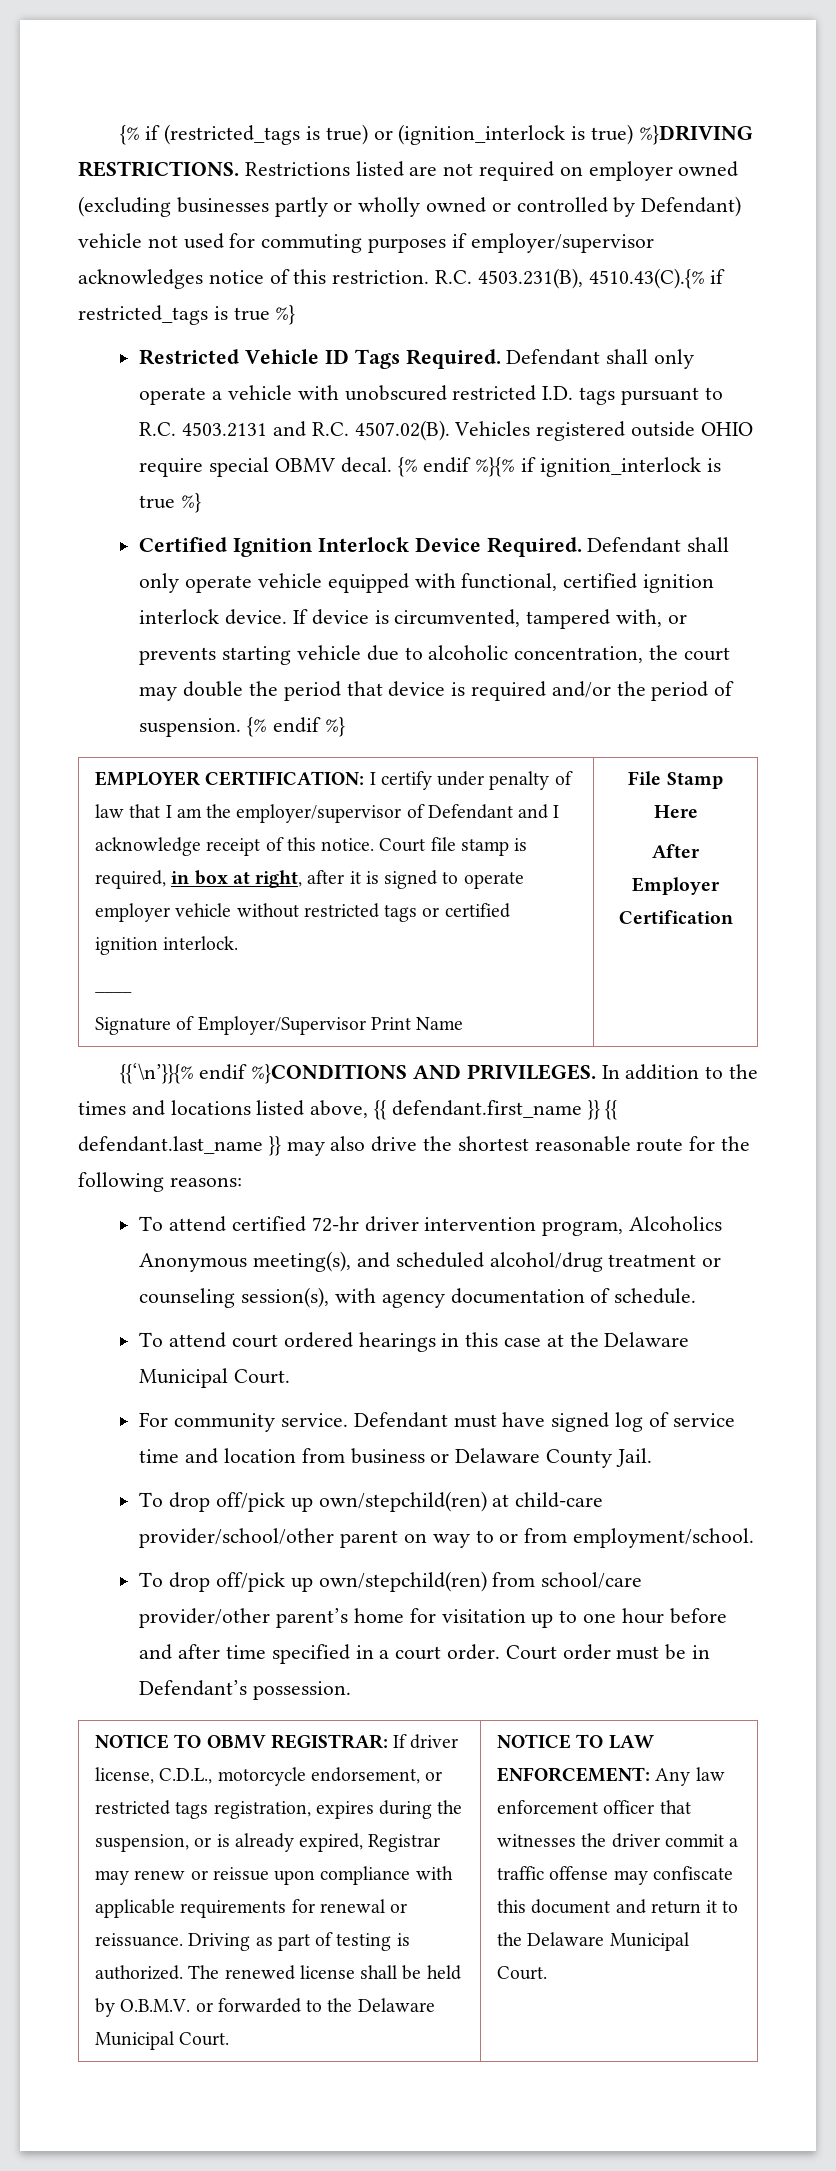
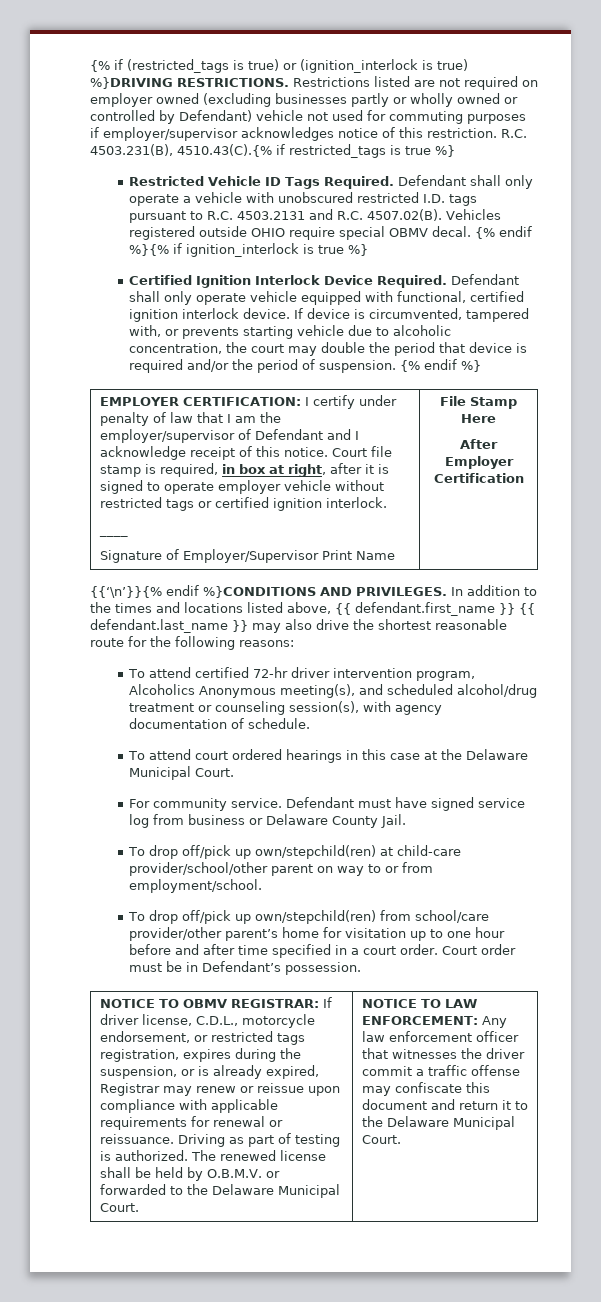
- Defendant must have signed log of service time and location from business or Delaware County Jail.
+ Defendant must have signed service log from business or Delaware County Jail.

